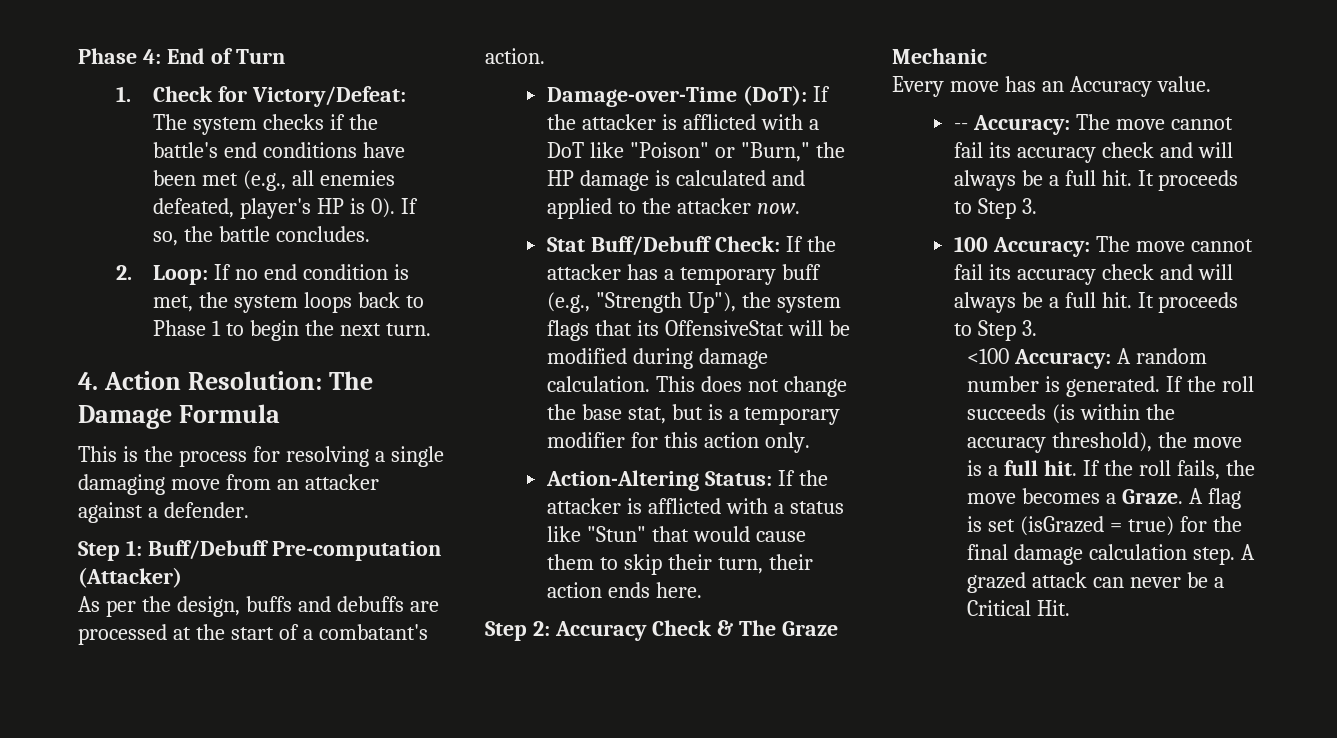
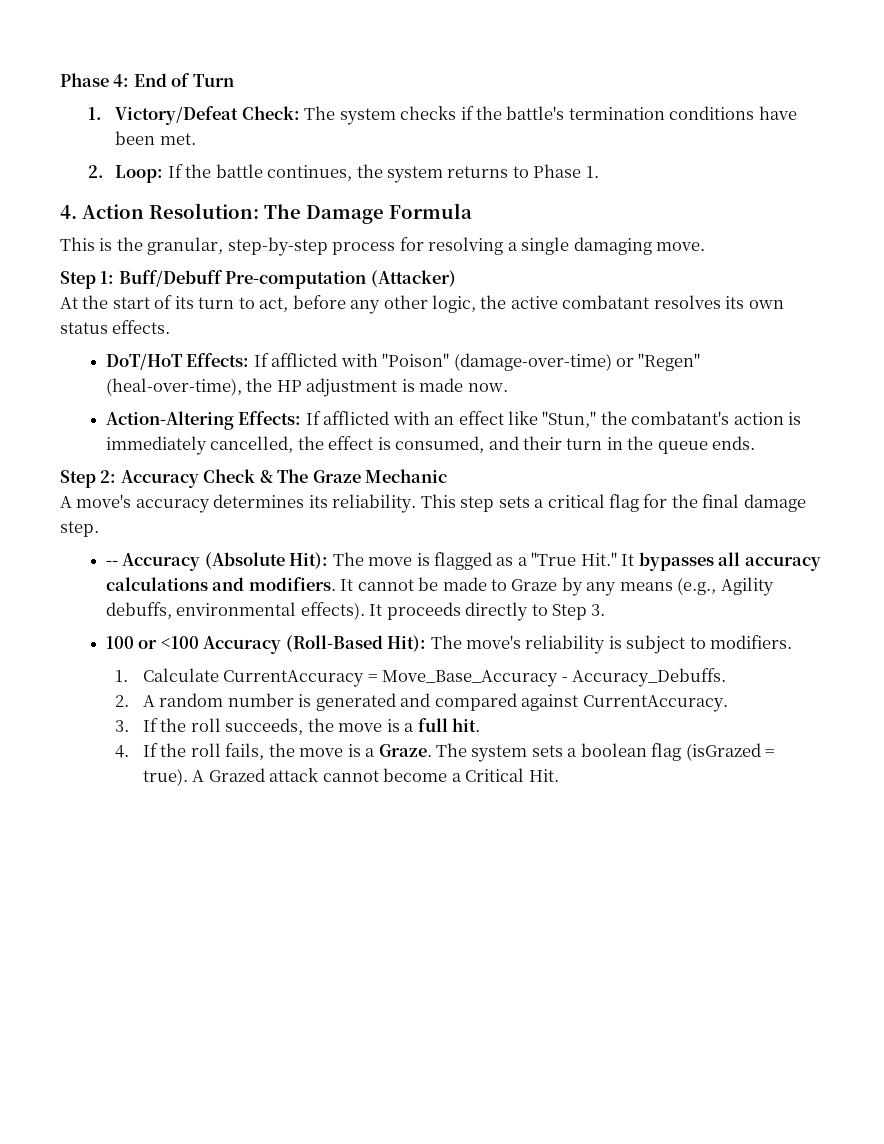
- 1. Check for Victory/Defeat: The system checks if the battle's end conditions have been met (e.g., all enemies defeated, player's HP is 0). If so, the battle concludes.
- 2. Loop: If no end condition is met, the system loops back to Phase 1 to begin the next turn.
+ 1. Victory/Defeat Check: The system checks if the battle's termination conditions have been met.
+ 2. Loop: If the battle continues, the system returns to Phase 1.
- This is the process for resolving a single damaging move from an attacker against a defender.
+ This is the granular, step-by-step process for resolving a single damaging move.
- As per the design, buffs and debuffs are processed at the start of a combatant's action.
- Damage-over-Time (DoT): If the attacker is afflicted with a DoT like "Poison" or "Burn," the HP damage is calculated and applied to the attacker now.
- Stat Buff/Debuff Check: If the attacker has a temporary buff (e.g., "Strength Up"), the system flags that its OffensiveStat will be modified during damage calculation. This does not change the base stat, but is a temporary modifier for this action only.
- Action-Altering Status: If the attacker is afflicted with a status like "Stun" that would cause them to skip their turn, their action ends here.
+ At the start of its turn to act, before any other logic, the active combatant resolves its own status effects.
+ DoT/HoT Effects: If afflicted with "Poison" (damage-over-time) or "Regen" (heal-over-time), the HP adjustment is made now.
+ Action-Altering Effects: If afflicted with an effect like "Stun," the combatant's action is immediately cancelled, the effect is consumed, and their turn in the queue ends.
- Every move has an Accuracy value.
- -- Accuracy: The move cannot fail its accuracy check and will always be a full hit. It proceeds to Step 3.
+ A move's accuracy determines its reliability. This step sets a critical flag for the final damage step.
+ -- Accuracy (Absolute Hit): The move is flagged as a "True Hit." It bypasses all accuracy calculations and modifiers. It cannot be made to Graze by any means (e.g., Agility debuffs, environmental effects). It proceeds directly to Step 3.
- 100 Accuracy: The move cannot fail its accuracy check and will always be a full hit. It proceeds to Step 3.
- <100 Accuracy: A random number is generated. If the roll succeeds (is within the accuracy threshold), the move is a full hit. If the roll fails, the move becomes a Graze.
+ 100 or <100 Accuracy (Roll-Based Hit): The move's reliability is subject to modifiers.
+ 1. Calculate CurrentAccuracy = Move_Base_Accuracy - Accuracy_Debuffs.
+ 2. A random number is generated and compared against CurrentAccuracy.
+ 3. If the roll succeeds, the move is a full hit.
+ 4. If the roll fails, the move is a Graze.
- A flag is set (isGrazed = true) for the final damage calculation step. A grazed attack can never be a Critical Hit.
+ The system sets a boolean flag (isGrazed = true). A Grazed attack cannot become a Critical Hit.

